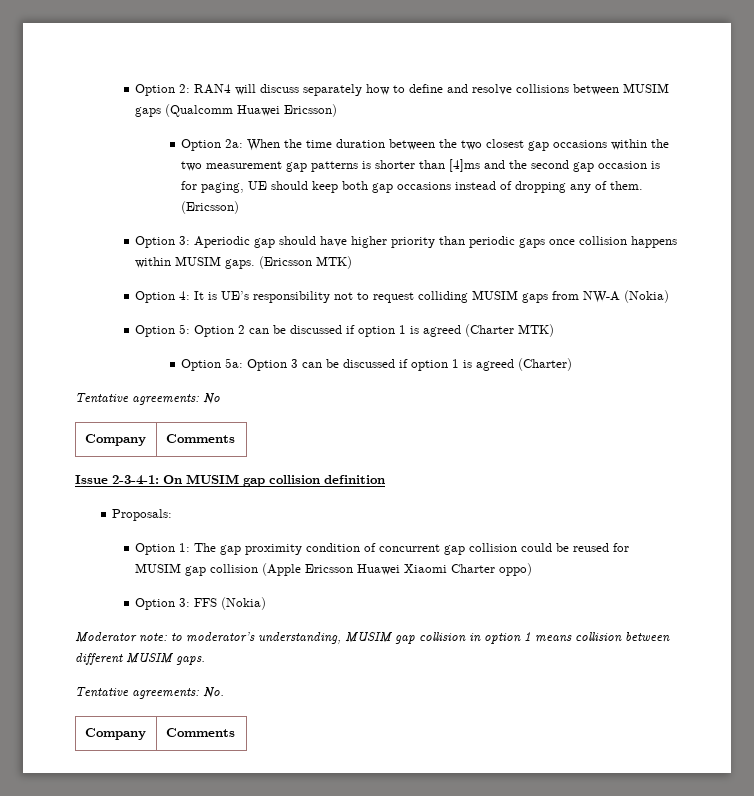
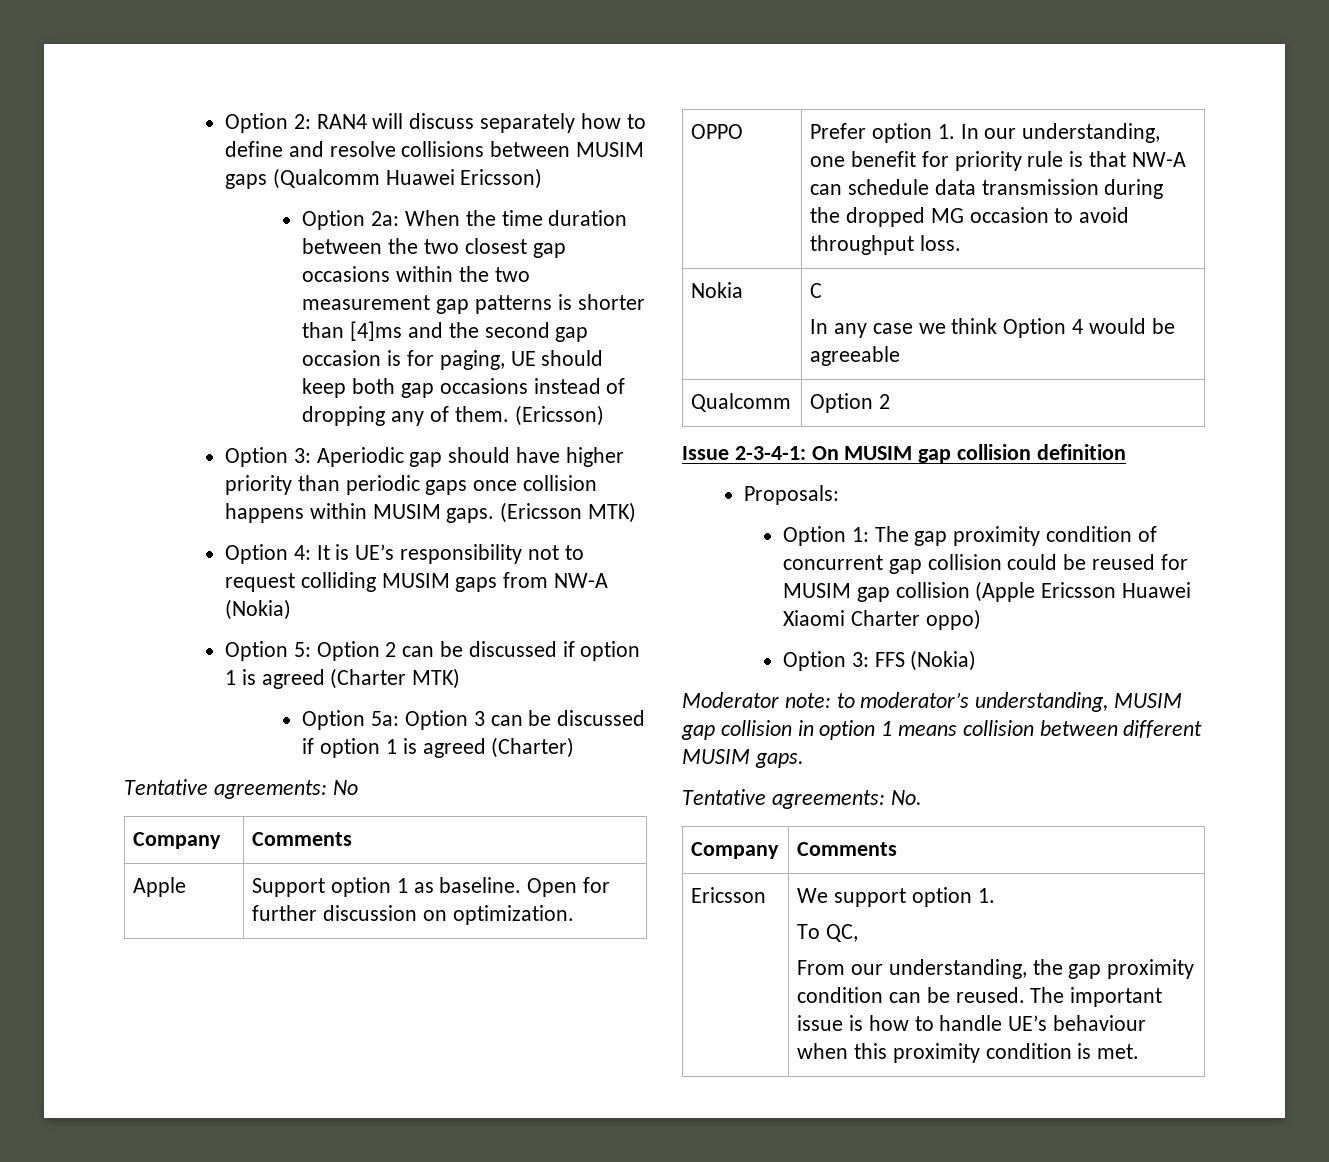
+ Apple | Support option 1 as baseline. Open for further discussion on optimization.
+ OPPO | Prefer option 1. In our understanding, one benefit for priority rule is that NW-A can schedule data transmission during the dropped MG occasion to avoid throughput loss.
+ Nokia | C
+ In any case we think Option 4 would be agreeable
+ Qualcomm | Option 2
+ Ericsson | We support option 1.
+ To QC,
+ From our understanding, the gap proximity condition can be reused. The important issue is how to handle UE’s behaviour when this proximity condition is met.

